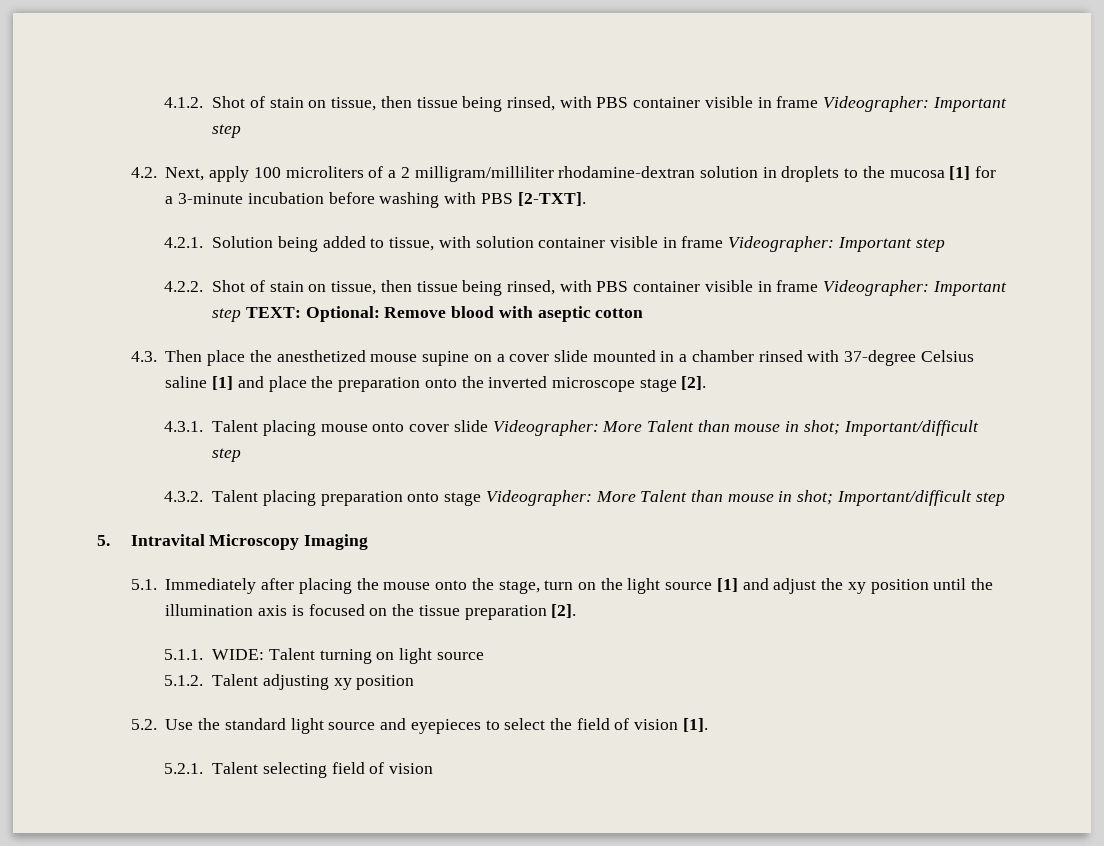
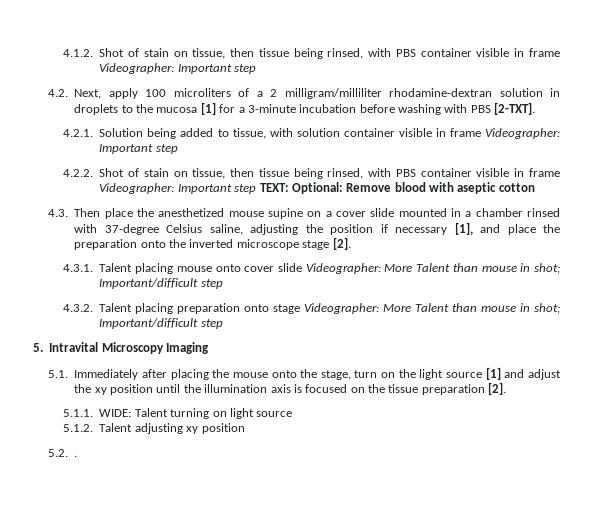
- 4.3. Then place the anesthetized mouse supine on a cover slide mounted in a chamber rinsed with 37-degree Celsius saline [1] and place the preparation onto the inverted microscope stage [2].
+ 4.3. Then place the anesthetized mouse supine on a cover slide mounted in a chamber rinsed with 37-degree Celsius saline, adjusting the position if necessary [1], and place the preparation onto the inverted microscope stage [2].
- 5.2. Use the standard light source and eyepieces to select the field of vision [1].
- 5.2.1. Talent selecting field of vision
+ 5.2. .

